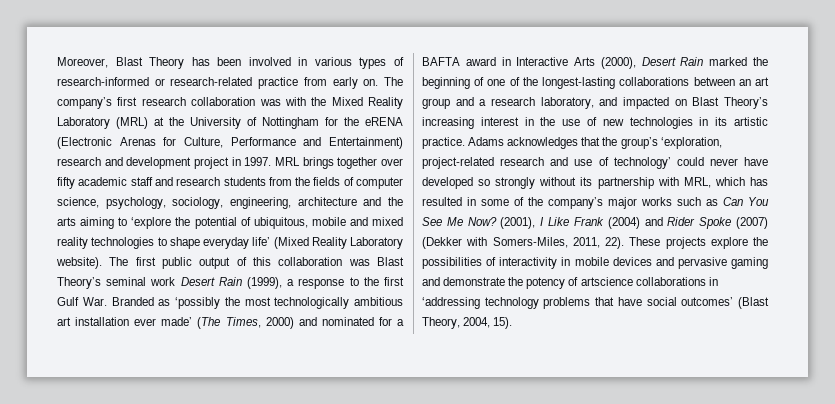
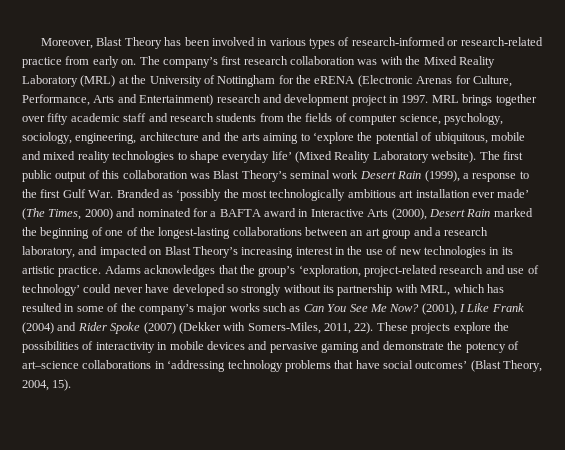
- The company’s first research collaboration was with the Mixed Reality Laboratory (MRL) at the University of Nottingham for the eRENA (Electronic Arenas for Culture, Performance and Entertainment) research and development project in 1997.
+ The company’s first research collaboration was with the Mixed Reality Laboratory (MRL) at the University of Nottingham for the eRENA (Electronic Arenas for Culture, Performance, Arts and Entertainment) research and development project in 1997.
- These projects explore the possibilities of interactivity in mobile devices and pervasive gaming and demonstrate the potency of artscience collaborations in ‘addressing technology problems that have social outcomes’ (Blast Theory, 2004, 15).
+ These projects explore the possibilities of interactivity in mobile devices and pervasive gaming and demonstrate the potency of art–science collaborations in ‘addressing technology problems that have social outcomes’ (Blast Theory, 2004, 15).

